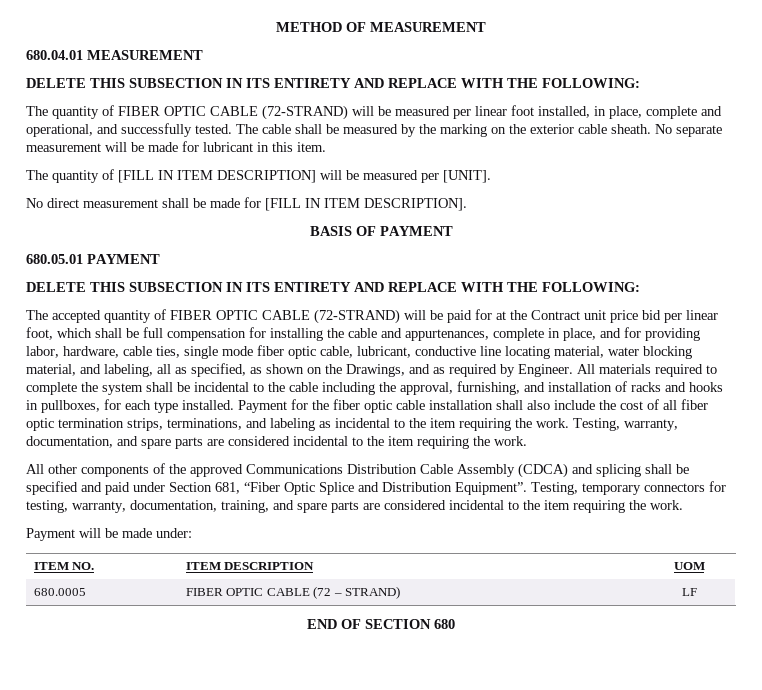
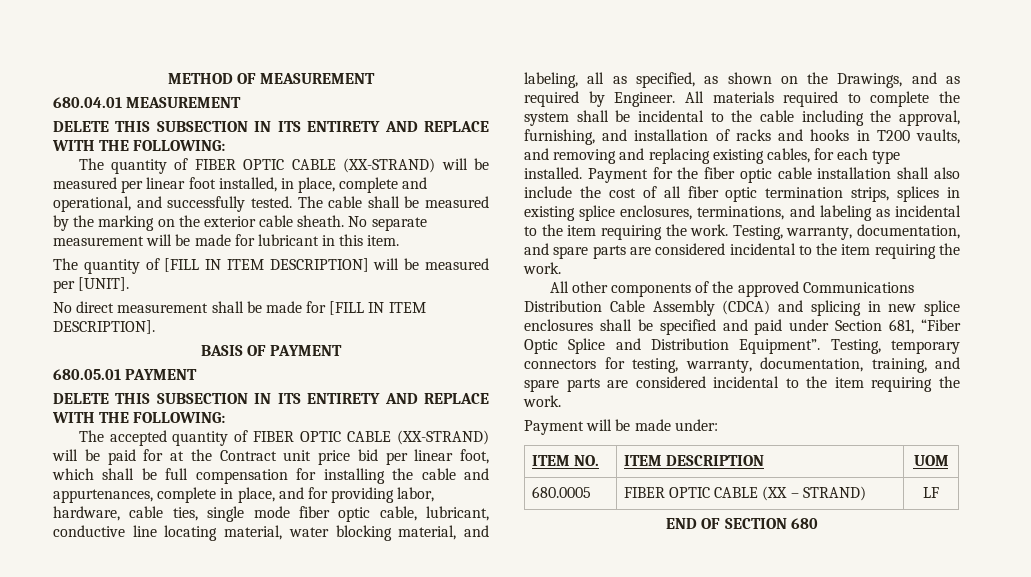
- The quantity of FIBER OPTIC CABLE (72-STRAND) will be measured per linear foot installed, in place, complete and operational, and successfully tested.
+ The quantity of FIBER OPTIC CABLE (XX-STRAND) will be measured per linear foot installed, in place, complete and operational, and successfully tested.
- The accepted quantity of FIBER OPTIC CABLE (72-STRAND) will be paid for at the Contract unit price bid per linear foot, which shall be full compensation for installing the cable and appurtenances, complete in place, and for providing labor, hardware, cable ties, single mode fiber optic cable, lubricant, conductive line locating material, water blocking material, and labeling, all as specified, as shown on the Drawings, and as required by Engineer.
+ The accepted quantity of FIBER OPTIC CABLE (XX-STRAND) will be paid for at the Contract unit price bid per linear foot, which shall be full compensation for installing the cable and appurtenances, complete in place, and for providing labor, hardware, cable ties, single mode fiber optic cable, lubricant, conductive line locating material, water blocking material, and labeling, all as specified, as shown on the Drawings, and as required by Engineer.
- All materials required to complete the system shall be incidental to the cable including the approval, furnishing, and installation of racks and hooks in pullboxes, for each type installed.
+ All materials required to complete the system shall be incidental to the cable including the approval, furnishing, and installation of racks and hooks in T200 vaults, and removing and replacing existing cables, for each type installed.
- Payment for the fiber optic cable installation shall also include the cost of all fiber optic termination strips, terminations, and labeling as incidental to the item requiring the work.
+ Payment for the fiber optic cable installation shall also include the cost of all fiber optic termination strips, splices in existing splice enclosures, terminations, and labeling as incidental to the item requiring the work.
- All other components of the approved Communications Distribution Cable Assembly (CDCA) and splicing shall be specified and paid under Section 681, “Fiber Optic Splice and Distribution Equipment”.
+ All other components of the approved Communications Distribution Cable Assembly (CDCA) and splicing in new splice enclosures shall be specified and paid under Section 681, “Fiber Optic Splice and Distribution Equipment”.
- 680.0005 | FIBER OPTIC CABLE (72 – STRAND) | LF
+ 680.0005 | FIBER OPTIC CABLE (XX – STRAND) | LF

